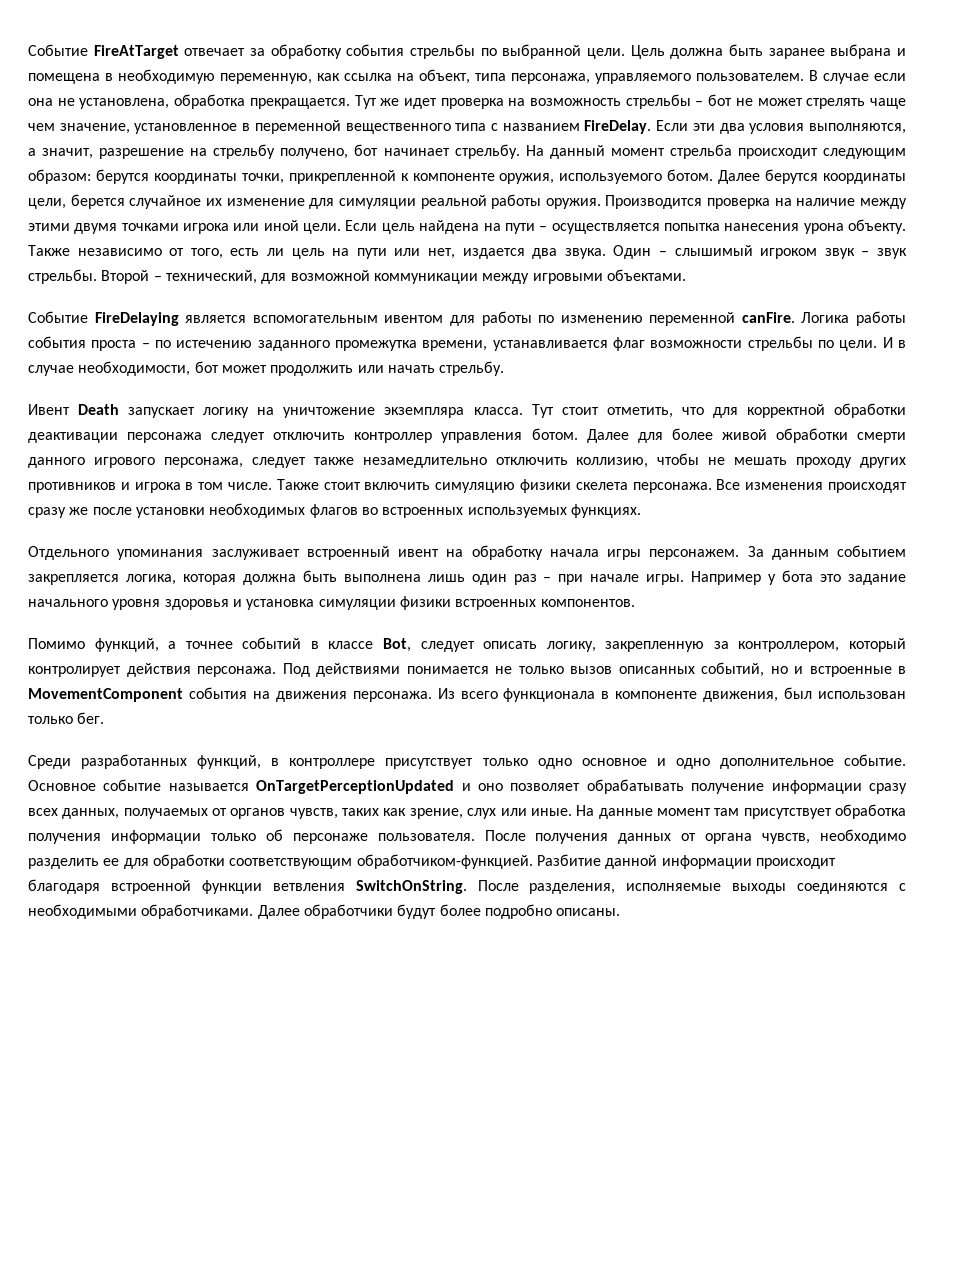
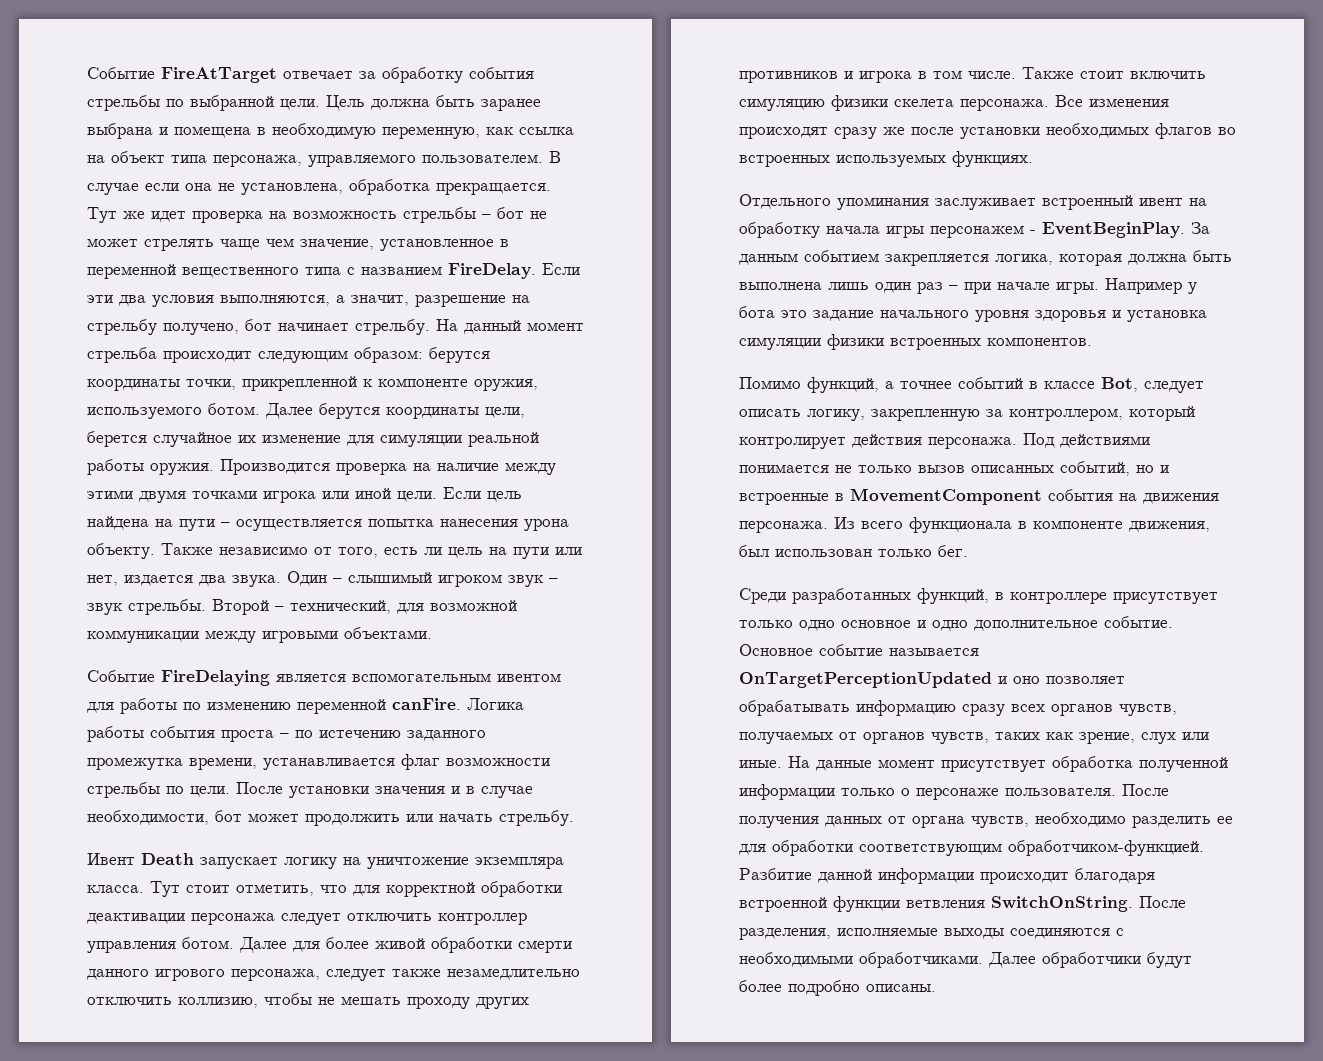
- Цель должна быть заранее выбрана и помещена в необходимую переменную, как ссылка на объект, типа персонажа, управляемого пользователем.
+ Цель должна быть заранее выбрана и помещена в необходимую переменную, как ссылка на объект типа персонажа, управляемого пользователем.
- И в случае необходимости, бот может продолжить или начать стрельбу.
+ После установки значения и в случае необходимости, бот может продолжить или начать стрельбу.
- Отдельного упоминания заслуживает встроенный ивент на обработку начала игры персонажем.
+ Отдельного упоминания заслуживает встроенный ивент на обработку начала игры персонажем - EventBeginPlay.
- Основное событие называется OnTargetPerceptionUpdated и оно позволяет обрабатывать получение информации сразу всех данных, получаемых от органов чувств, таких как зрение, слух или иные.
+ Основное событие называется OnTargetPerceptionUpdated и оно позволяет обрабатывать информацию сразу всех органов чувств, получаемых от органов чувств, таких как зрение, слух или иные.
- На данные момент там присутствует обработка получения информации только об персонаже пользователя.
+ На данные момент присутствует обработка полученной информации только о персонаже пользователя.

